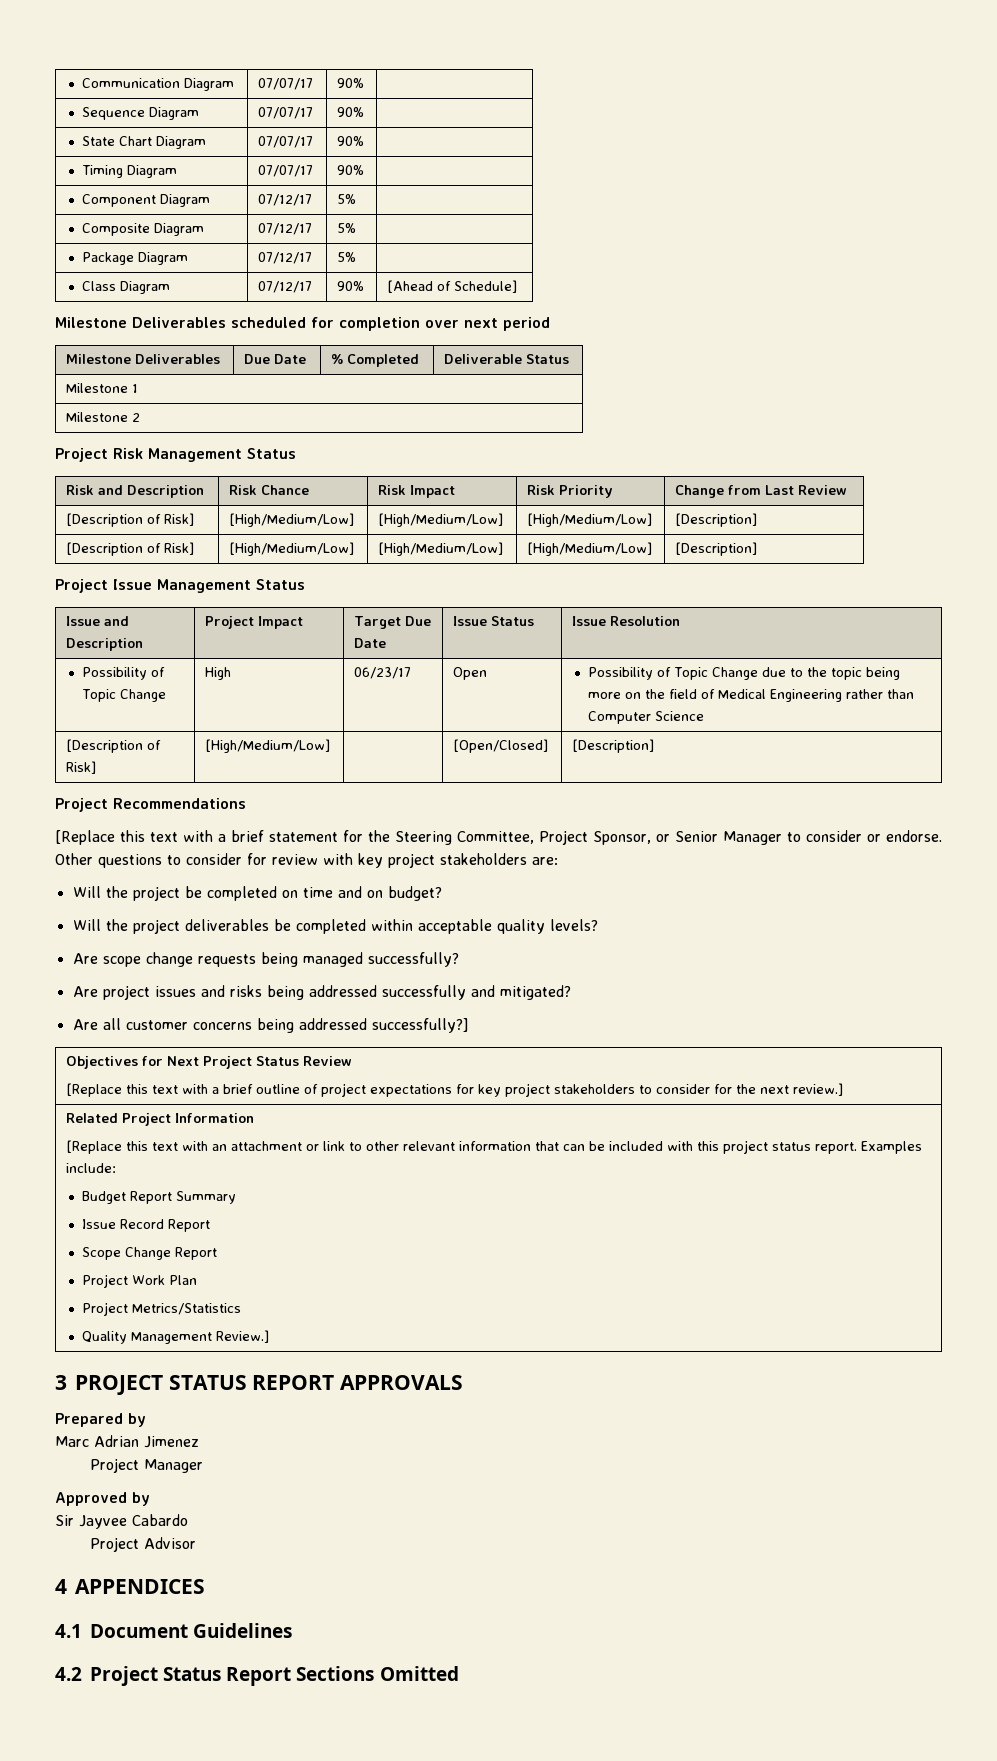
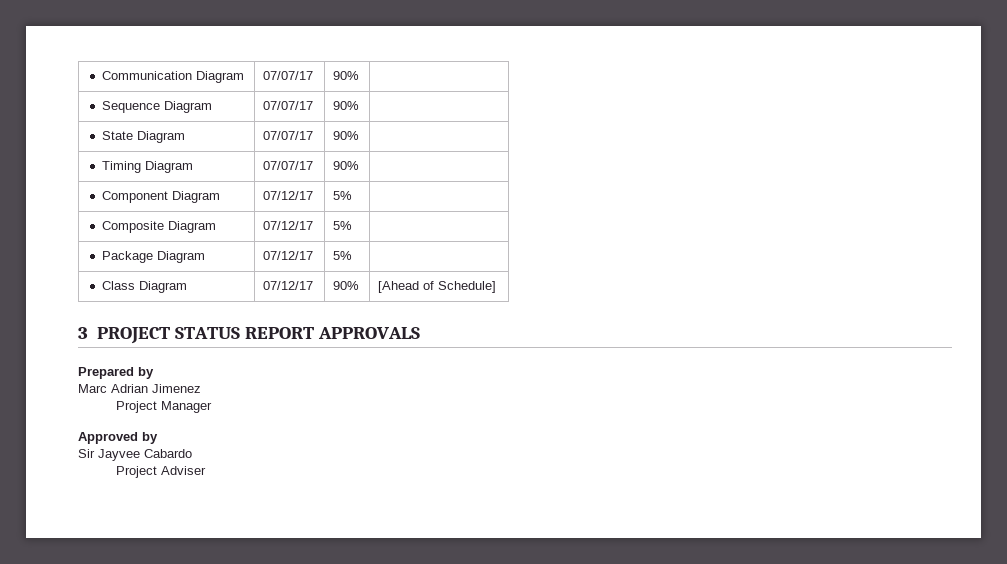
- State Chart Diagram | 07/07/17 | 90% |
+ State Diagram | 07/07/17 | 90% |
- Milestone Deliverables scheduled for completion over next period
- Milestone Deliverables | Due Date | % Completed | Deliverable Status
- Milestone 1
- Milestone 2
- Project Risk Management Status
- Risk and Description | Risk Chance | Risk Impact | Risk Priority | Change from Last Review
- [Description of Risk] | [High/Medium/Low] | [High/Medium/Low] | [High/Medium/Low] | [Description]
- [Description of Risk] | [High/Medium/Low] | [High/Medium/Low] | [High/Medium/Low] | [Description]
- Project Issue Management Status
- Issue and Description | Project Impact | Target Due Date | Issue Status | Issue Resolution
- Possibility of Topic Change | High | 06/23/17 | Open | Possibility of Topic Change due to the topic being more on the field of Medical Engineering rather than Computer Science
- [Description of Risk] | [High/Medium/Low] | | [Open/Closed] | [Description]
- Project Recommendations
- [Replace this text with a brief statement for the Steering Committee, Project Sponsor, or Senior Manager to consider or endorse. Other questions to consider for review with key project stakeholders are:
- Will the project be completed on time and on budget?
- Will the project deliverables be completed within acceptable quality levels?
- Are scope change requests being managed successfully?
- Are project issues and risks being addressed successfully and mitigated?
- Are all customer concerns being addressed successfully?]
- Objectives for Next Project Status Review
- [Replace this text with a brief outline of project expectations for key project stakeholders to consider for the next review.]
- Related Project Information
- [Replace this text with an attachment or link to other relevant information that can be included with this project status report. Examples include:
- Budget Report Summary
- Issue Record Report
- Scope Change Report
- Project Work Plan
- Project Metrics/Statistics
- Quality Management Review.]
- Project Advisor
- 4 APPENDICES
- 4.1 Document Guidelines
- 4.2 Project Status Report Sections Omitted
+ Project Adviser

